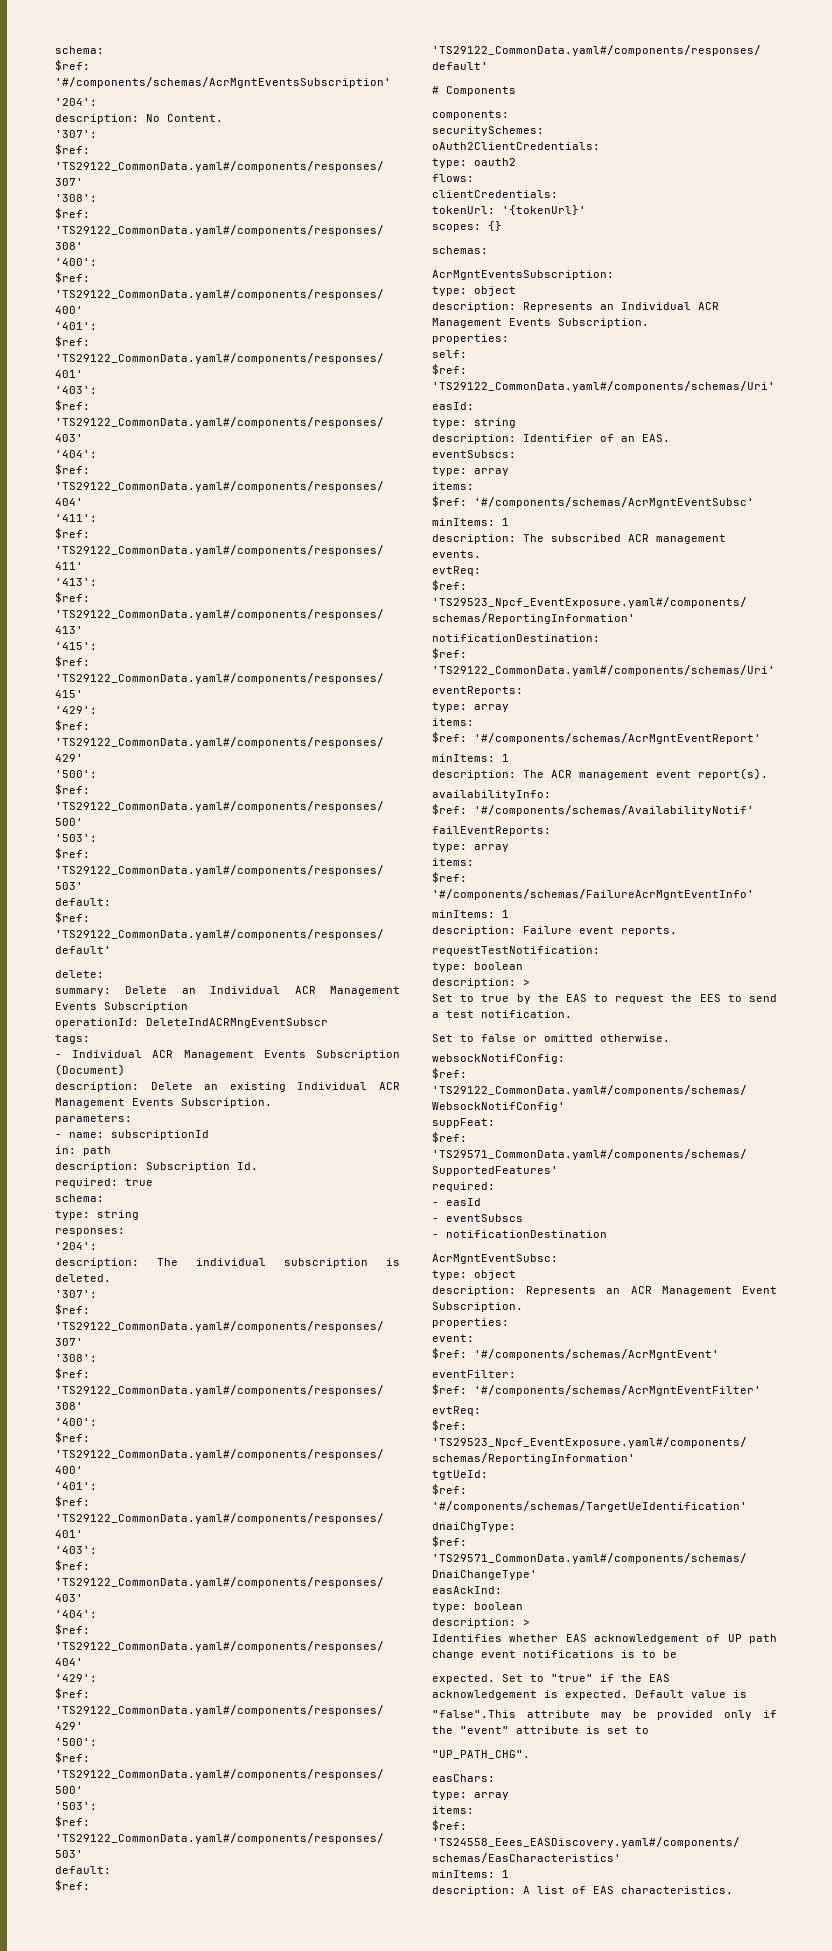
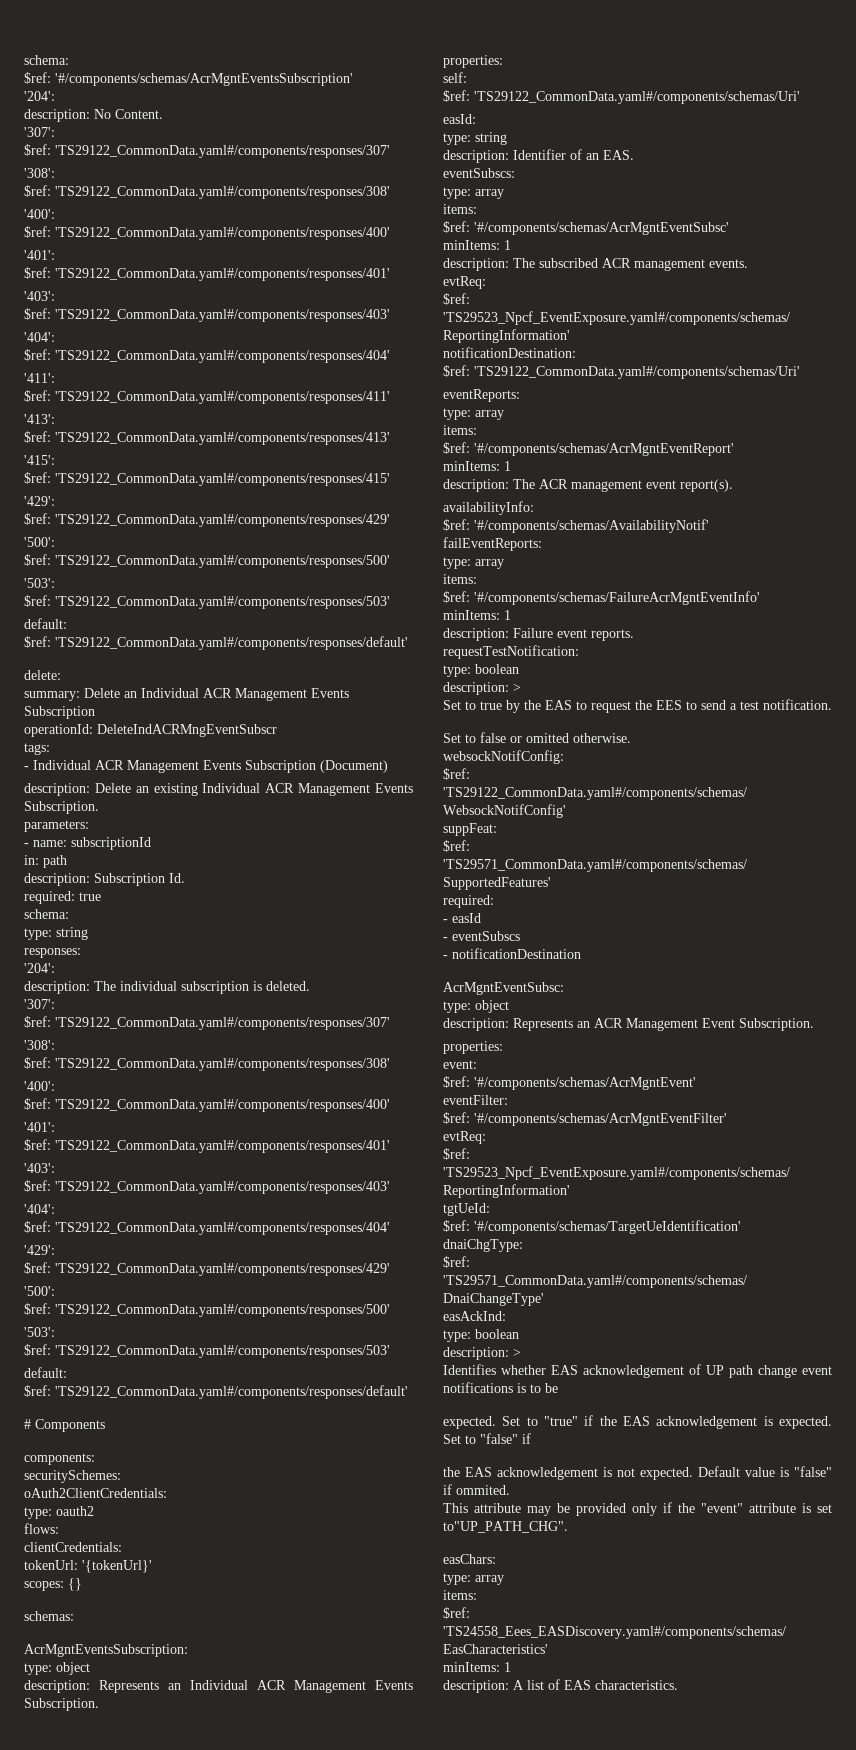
+ Set to "false" if
+ the EAS acknowledgement is not expected.
- Default value is
- "false".This attribute may be provided only if the "event" attribute is set to
- "UP_PATH_CHG".
+ Default value is "false" if ommited.
+ This attribute may be provided only if the "event" attribute is set to"UP_PATH_CHG".

